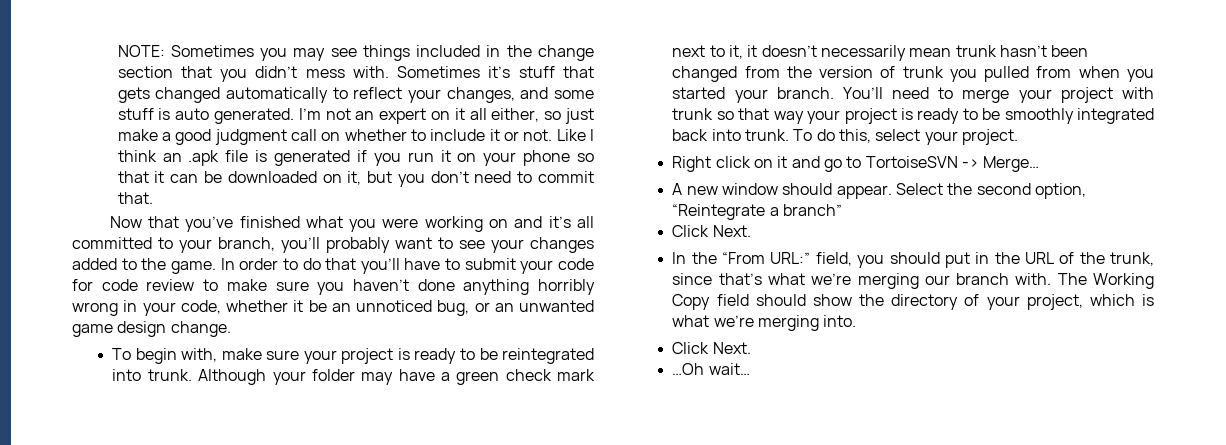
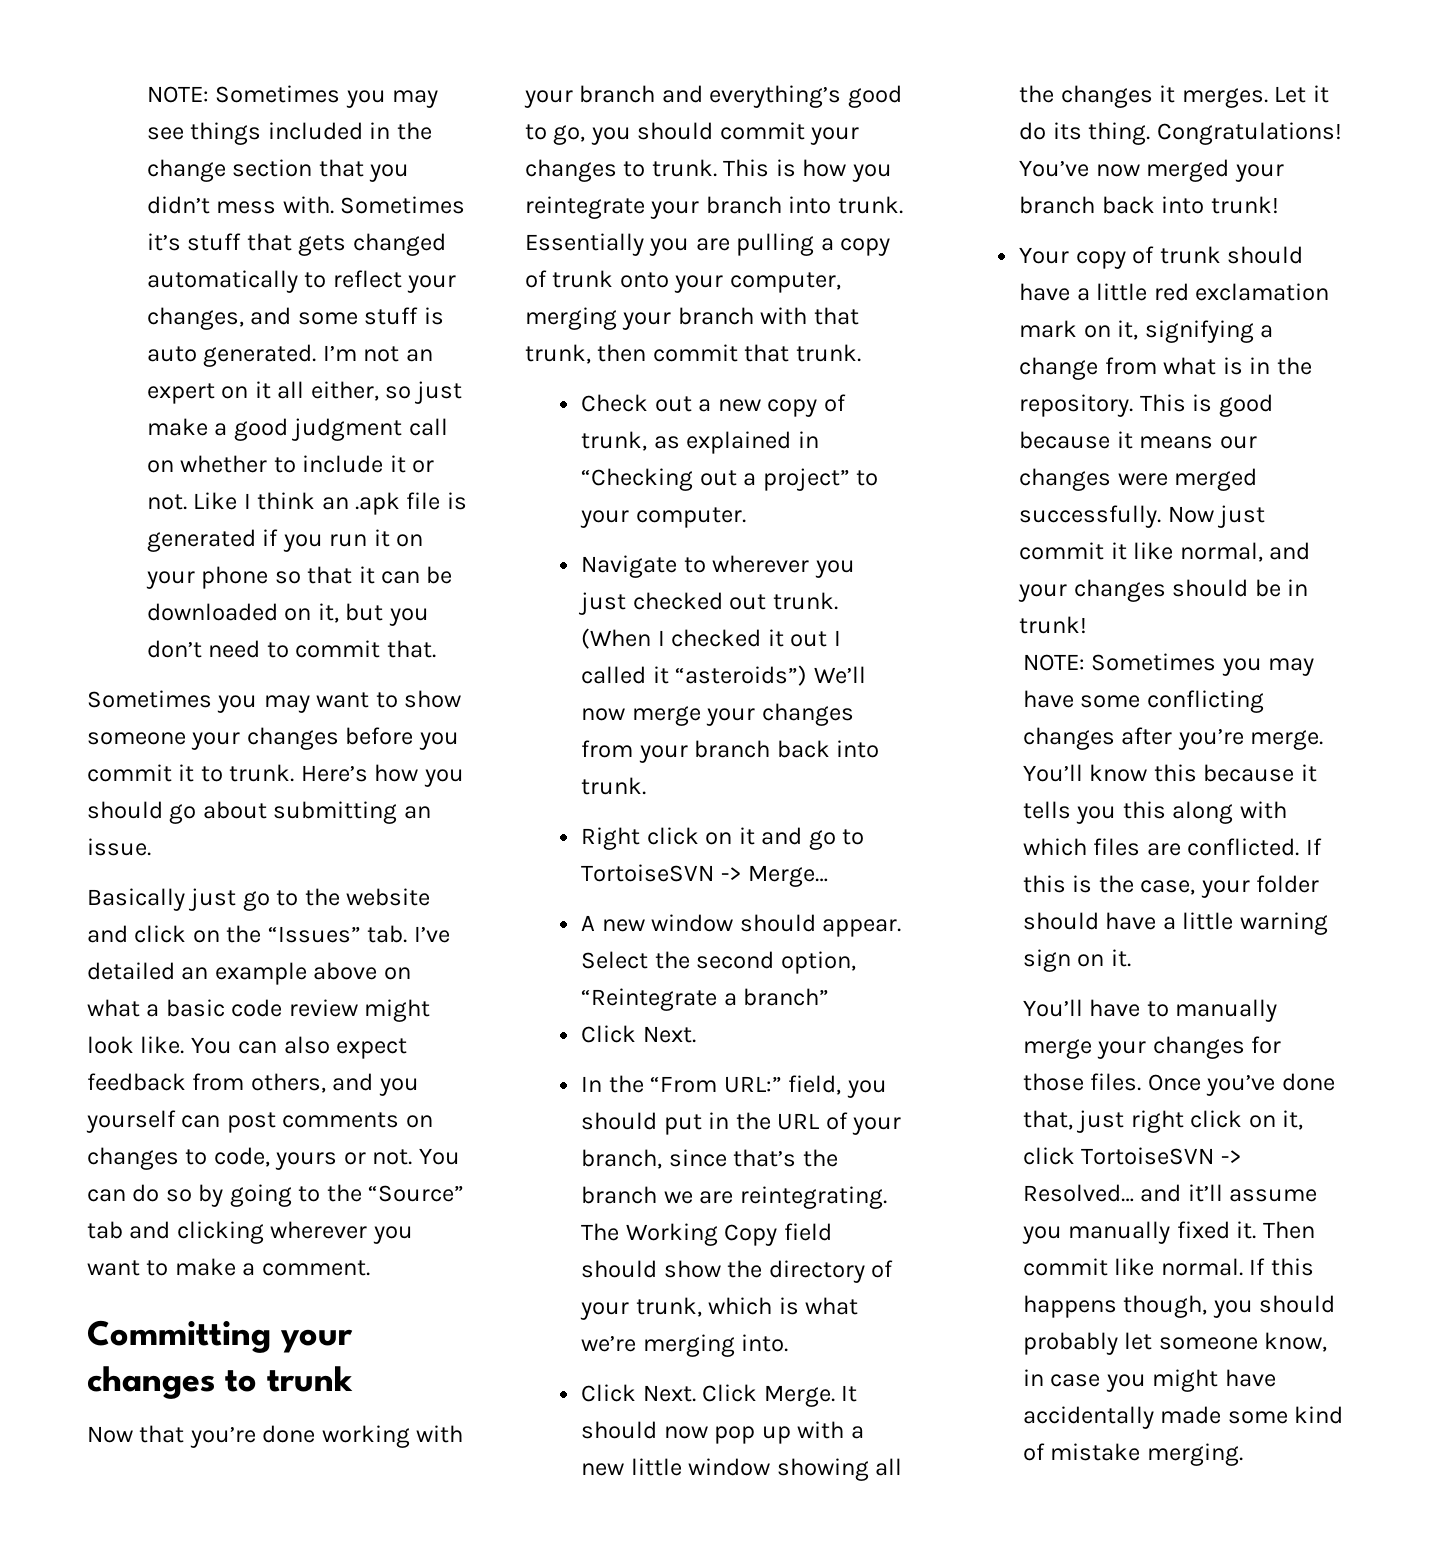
- Now that you’ve finished what you were working on and it’s all committed to your branch, you’ll probably want to see your changes added to the game. In order to do that you’ll have to submit your code for code review to make sure you haven’t done anything horribly wrong in your code, whether it be an unnoticed bug, or an unwanted game design change.
- To begin with, make sure your project is ready to be reintegrated into trunk. Although your folder may have a green check mark next to it, it doesn’t necessarily mean trunk hasn’t been changed from the version of trunk you pulled from when you started your branch. You’ll need to merge your project with trunk so that way your project is ready to be smoothly integrated back into trunk. To do this, select your project.
+ Sometimes you may want to show someone your changes before you commit it to trunk. Here’s how you should go about submitting an issue.
+ Basically just go to the website and click on the “Issues” tab. I’ve detailed an example above on what a basic code review might look like. You can also expect feedback from others, and you yourself can post comments on changes to code, yours or not. You can do so by going to the “Source” tab and clicking wherever you want to make a comment.
+ Committing your changes to trunk
+ Now that you’re done working with your branch and everything’s good to go, you should commit your changes to trunk. This is how you reintegrate your branch into trunk. Essentially you are pulling a copy of trunk onto your computer, merging your branch with that trunk, then commit that trunk.
+ Check out a new copy of trunk, as explained in “Checking out a project” to your computer.
+ Navigate to wherever you just checked out trunk. (When I checked it out I called it “asteroids”) We’ll now merge your changes from your branch back into trunk.
- In the “From URL:” field, you should put in the URL of the trunk, since that’s what we’re merging our branch with.
+ In the “From URL:” field, you should put in the URL of your branch, since that’s the branch we are reintegrating.
- The Working Copy field should show the directory of your project, which is what we’re merging into.
- Click Next.
- …Oh wait…
+ The Working Copy field should show the directory of your trunk, which is what we’re merging into.
+ Click Next. Click Merge. It should now pop up with a new little window showing all the changes it merges. Let it do its thing. Congratulations! You’ve now merged your branch back into trunk!
+ Your copy of trunk should have a little red exclamation mark on it, signifying a change from what is in the repository. This is good because it means our changes were merged successfully. Now just commit it like normal, and your changes should be in trunk!
+ NOTE: Sometimes you may have some conflicting changes after you’re merge. You’ll know this because it tells you this along with which files are conflicted. If this is the case, your folder should have a little warning sign on it.
+ You’ll have to manually merge your changes for those files. Once you’ve done that, just right click on it, click TortoiseSVN -> Resolved… and it’ll assume you manually fixed it. Then commit like normal. If this happens though, you should probably let someone know, in case you might have accidentally made some kind of mistake merging.

